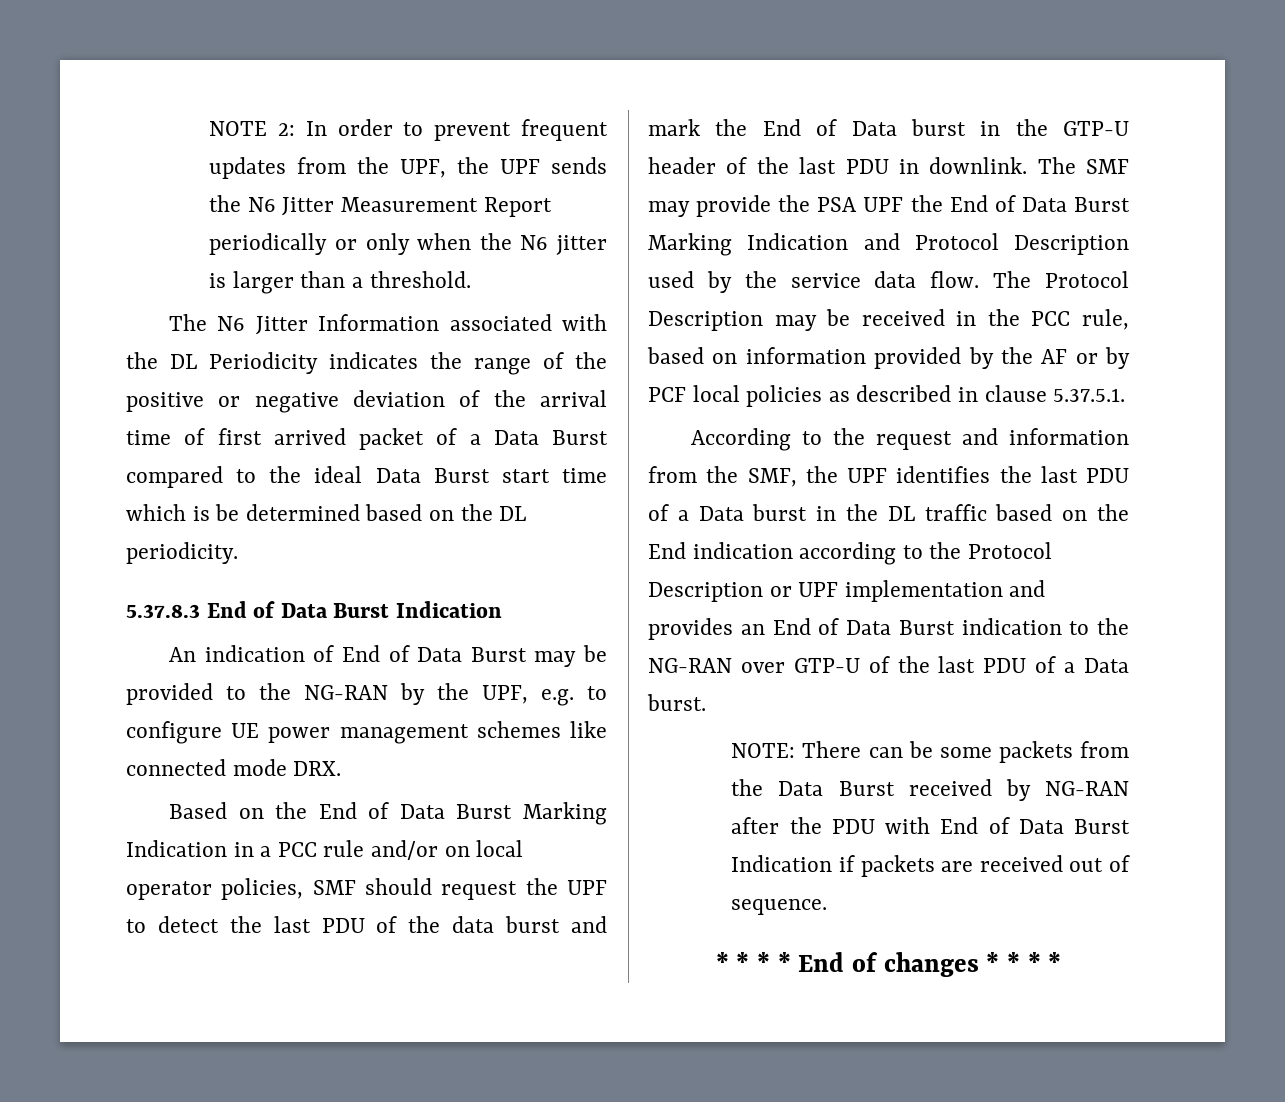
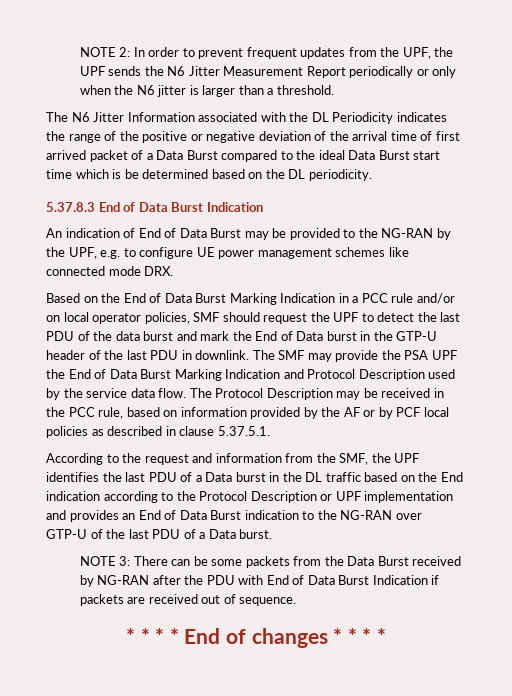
- NOTE: There can be some packets from the Data Burst received by NG-RAN after the PDU with End of Data Burst Indication if packets are received out of sequence.
+ NOTE 3: There can be some packets from the Data Burst received by NG-RAN after the PDU with End of Data Burst Indication if packets are received out of sequence.

